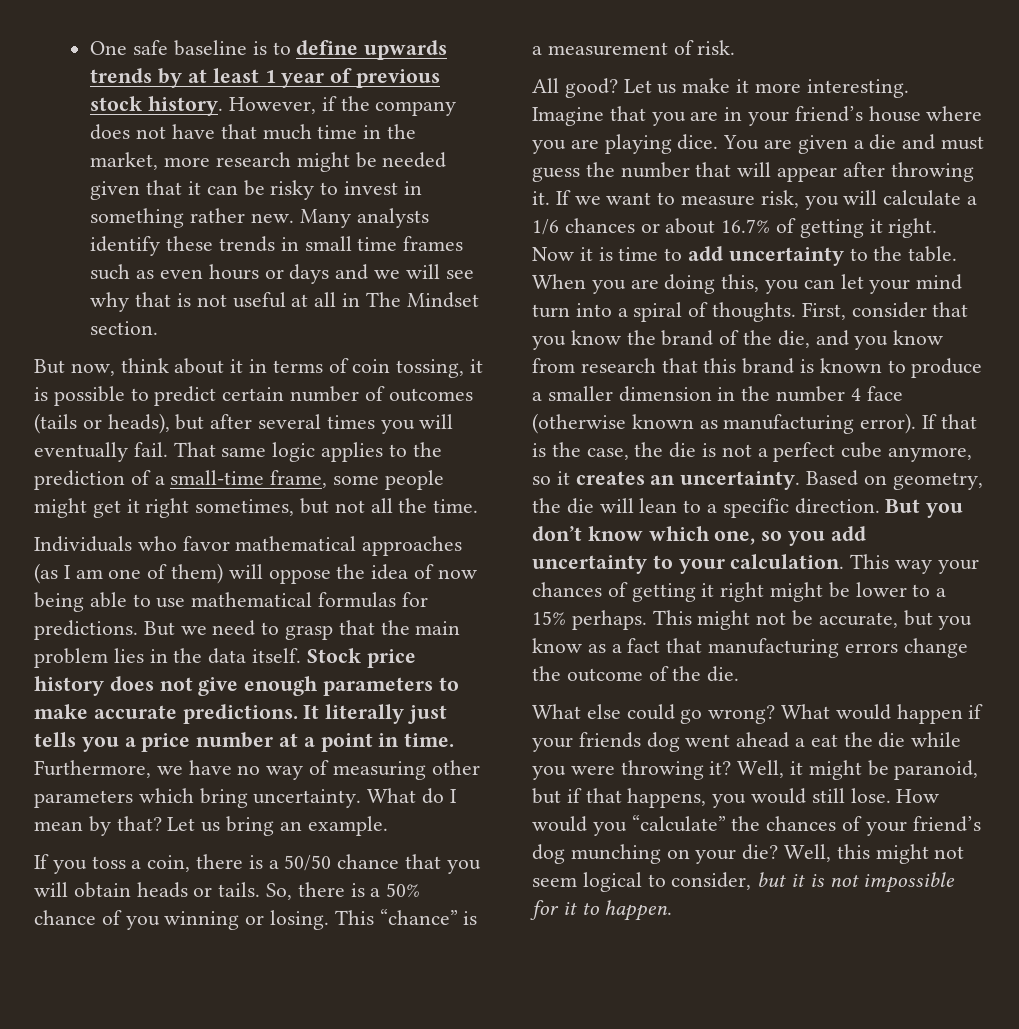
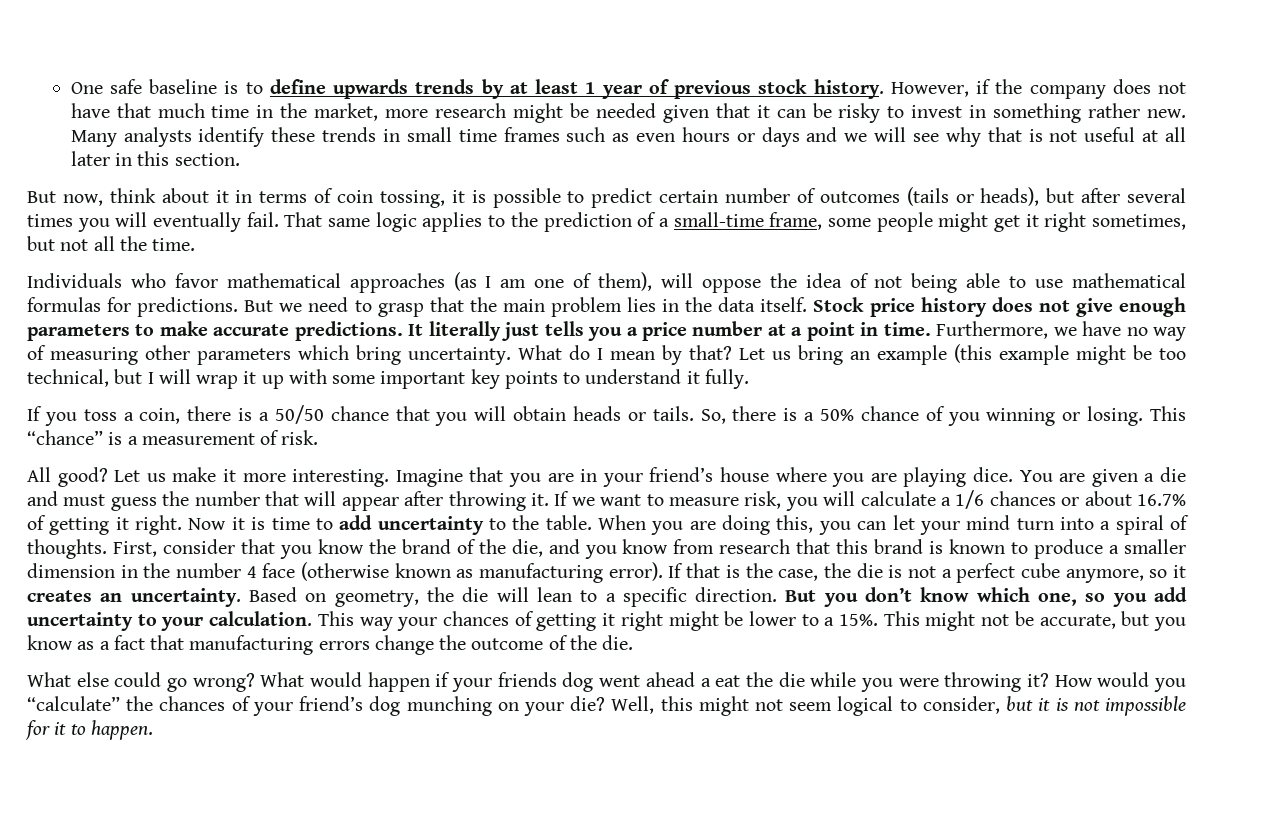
- Many analysts identify these trends in small time frames such as even hours or days and we will see why that is not useful at all in The Mindset section.
+ Many analysts identify these trends in small time frames such as even hours or days and we will see why that is not useful at all later in this section.
- Individuals who favor mathematical approaches (as I am one of them) will oppose the idea of now being able to use mathematical formulas for predictions.
+ Individuals who favor mathematical approaches (as I am one of them), will oppose the idea of not being able to use mathematical formulas for predictions.
- Let us bring an example.
+ Let us bring an example (this example might be too technical, but I will wrap it up with some important key points to understand it fully.
- This way your chances of getting it right might be lower to a 15% perhaps.
+ This way your chances of getting it right might be lower to a 15%.
- Well, it might be paranoid, but if that happens, you would still lose.

